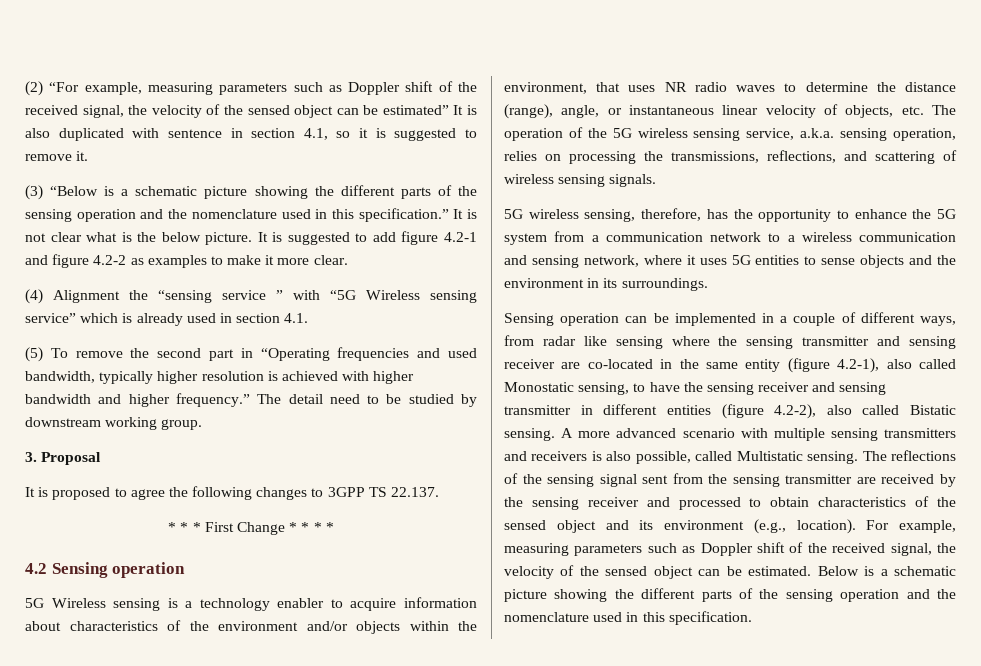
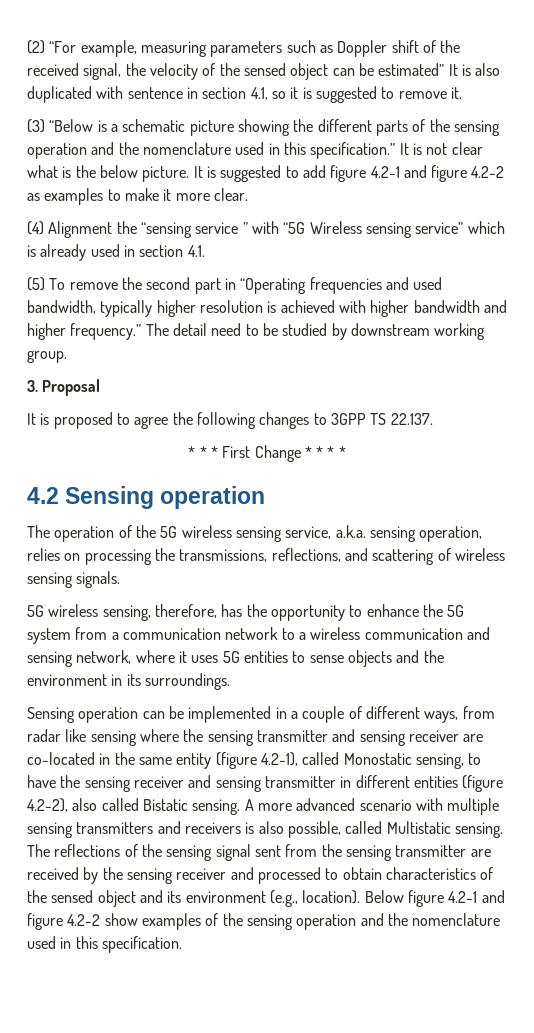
- 5G Wireless sensing is a technology enabler to acquire information about characteristics of the environment and/or objects within the environment, that uses NR radio waves to determine the distance (range), angle, or instantaneous linear velocity of objects, etc. The operation of the 5G wireless sensing service, a.k.a. sensing operation, relies on processing the transmissions, reflections, and scattering of wireless sensing signals.
+ The operation of the 5G wireless sensing service, a.k.a. sensing operation, relies on processing the transmissions, reflections, and scattering of wireless sensing signals.
- Sensing operation can be implemented in a couple of different ways, from radar like sensing where the sensing transmitter and sensing receiver are co-located in the same entity (figure 4.2-1), also called Monostatic sensing, to have the sensing receiver and sensing transmitter in different entities (figure 4.2-2), also called Bistatic sensing.
+ Sensing operation can be implemented in a couple of different ways, from radar like sensing where the sensing transmitter and sensing receiver are co-located in the same entity (figure 4.2-1), called Monostatic sensing, to have the sensing receiver and sensing transmitter in different entities (figure 4.2-2), also called Bistatic sensing.
- For example, measuring parameters such as Doppler shift of the received signal, the velocity of the sensed object can be estimated. Below is a schematic picture showing the different parts of the sensing operation and the nomenclature used in this specification.
+ Below figure 4.2-1 and figure 4.2-2 show examples of the sensing operation and the nomenclature used in this specification.

